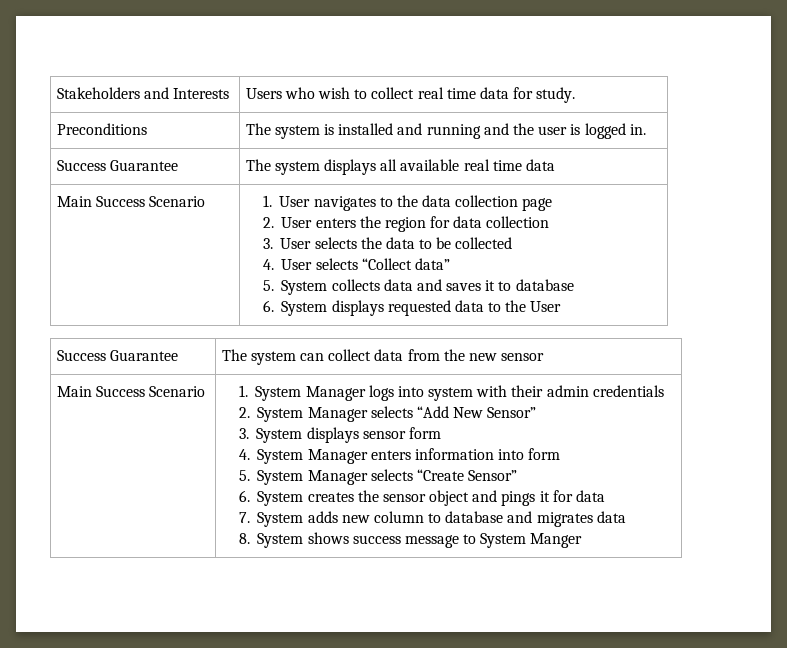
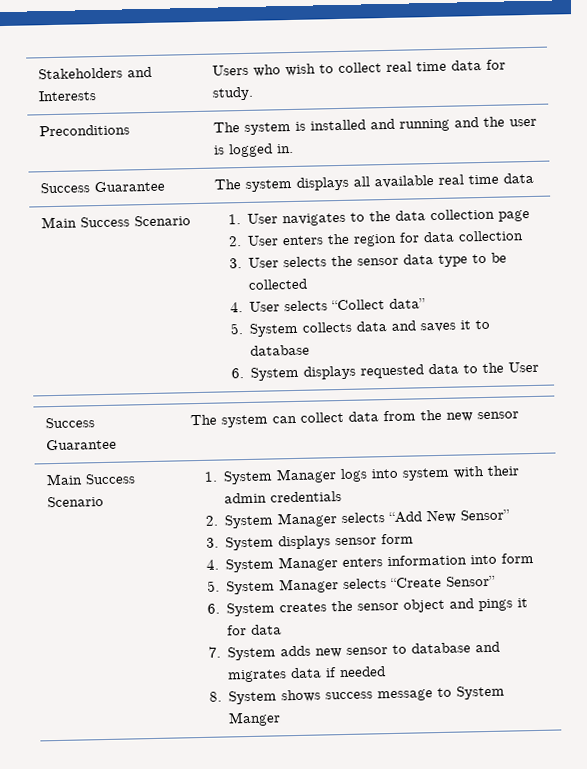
- 3. User selects the data to be collected
+ 3. User selects the sensor data type to be collected
- 7. System adds new column to database and migrates data
+ 7. System adds new sensor to database and migrates data if needed

